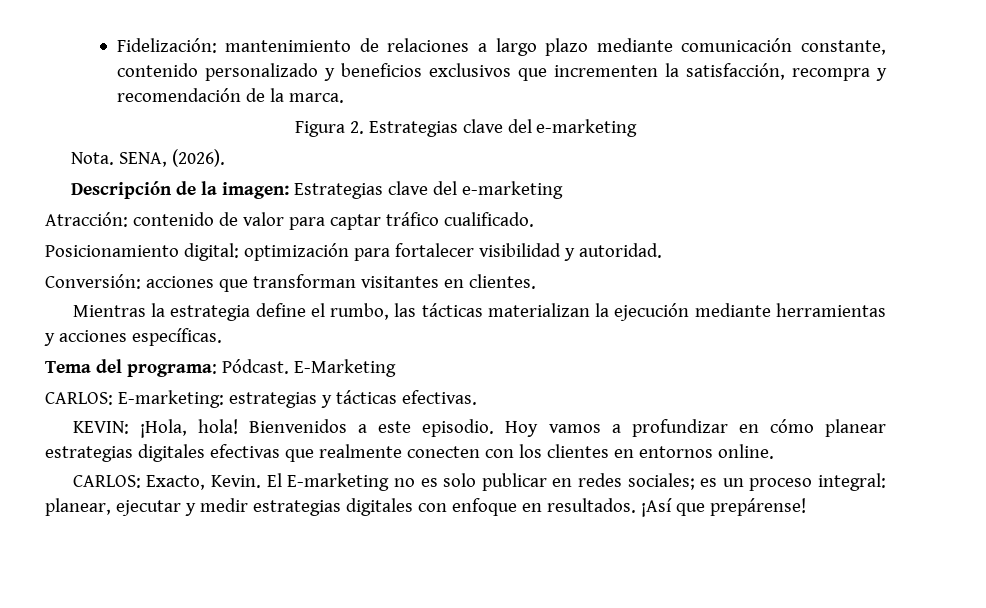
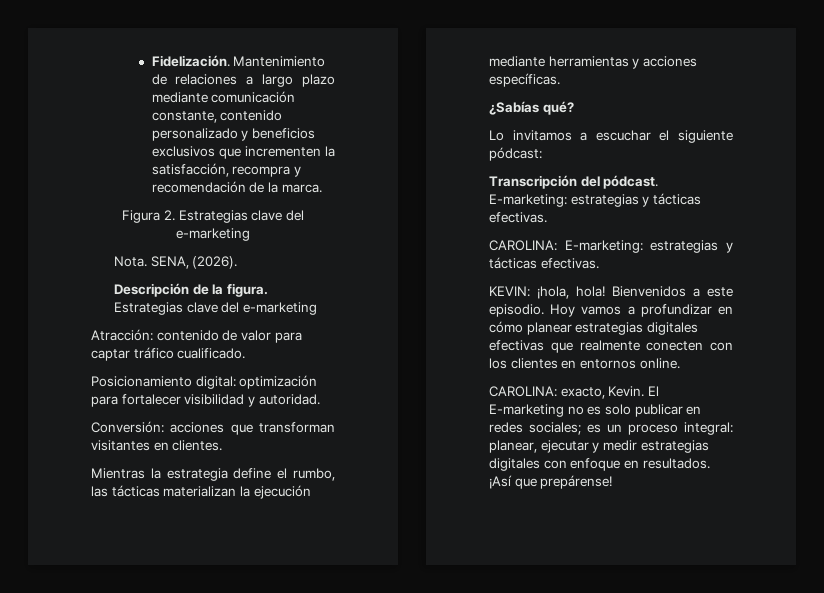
- Fidelización: mantenimiento de relaciones a largo plazo mediante comunicación constante, contenido personalizado y beneficios exclusivos que incrementen la satisfacción, recompra y recomendación de la marca.
+ Fidelización. Mantenimiento de relaciones a largo plazo mediante comunicación constante, contenido personalizado y beneficios exclusivos que incrementen la satisfacción, recompra y recomendación de la marca.
- Descripción de la imagen: Estrategias clave del e-marketing
+ Descripción de la figura. Estrategias clave del e-marketing
- Tema del programa: Pódcast. E-Marketing
- CARLOS: E-marketing: estrategias y tácticas efectivas.
+ ¿Sabías qué?
+ Lo invitamos a escuchar el siguiente pódcast:
+ Transcripción del pódcast. E-marketing: estrategias y tácticas efectivas.
+ CAROLINA: E-marketing: estrategias y tácticas efectivas.
- KEVIN: ¡Hola, hola!
+ KEVIN: ¡hola, hola!
- CARLOS: Exacto, Kevin.
+ CAROLINA: exacto, Kevin.

